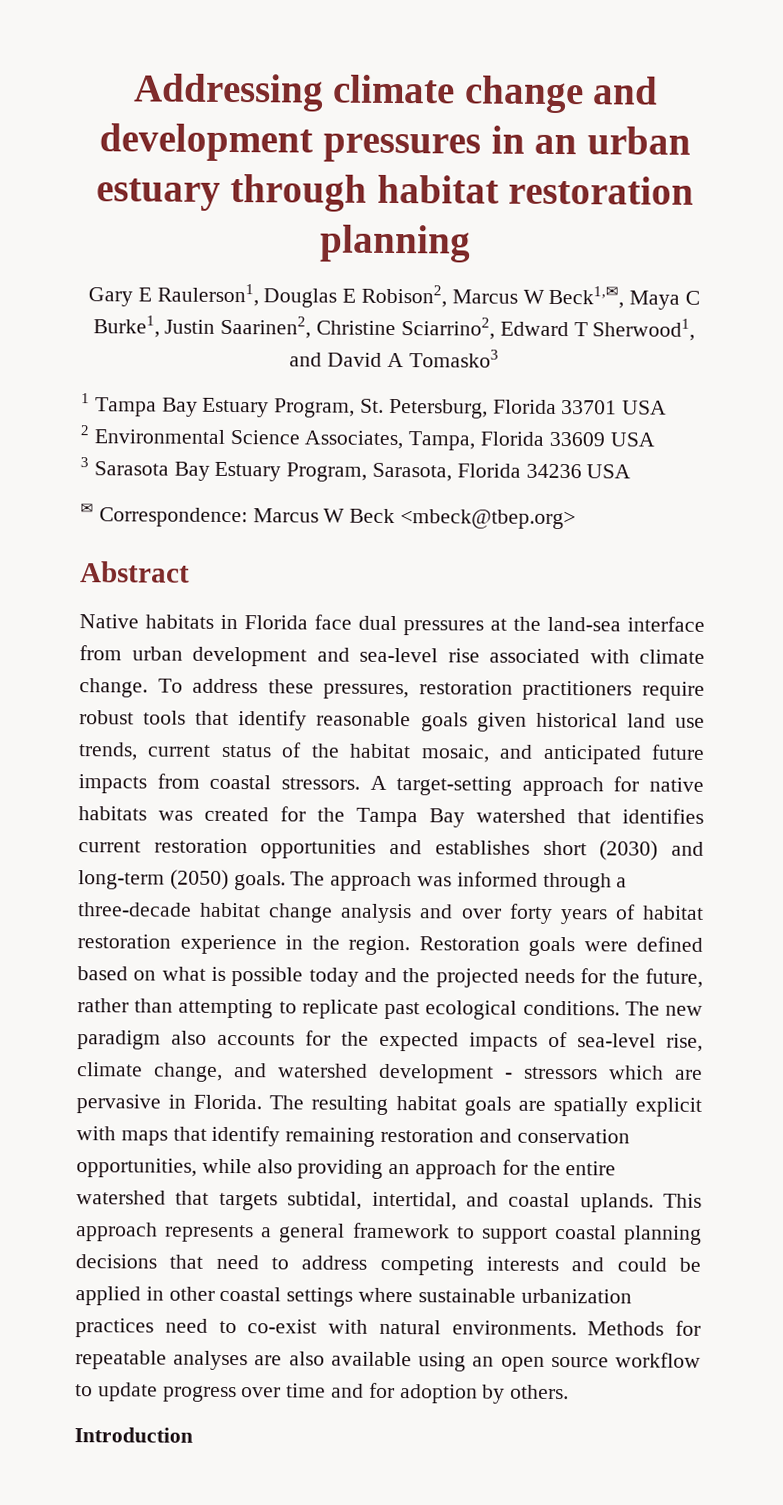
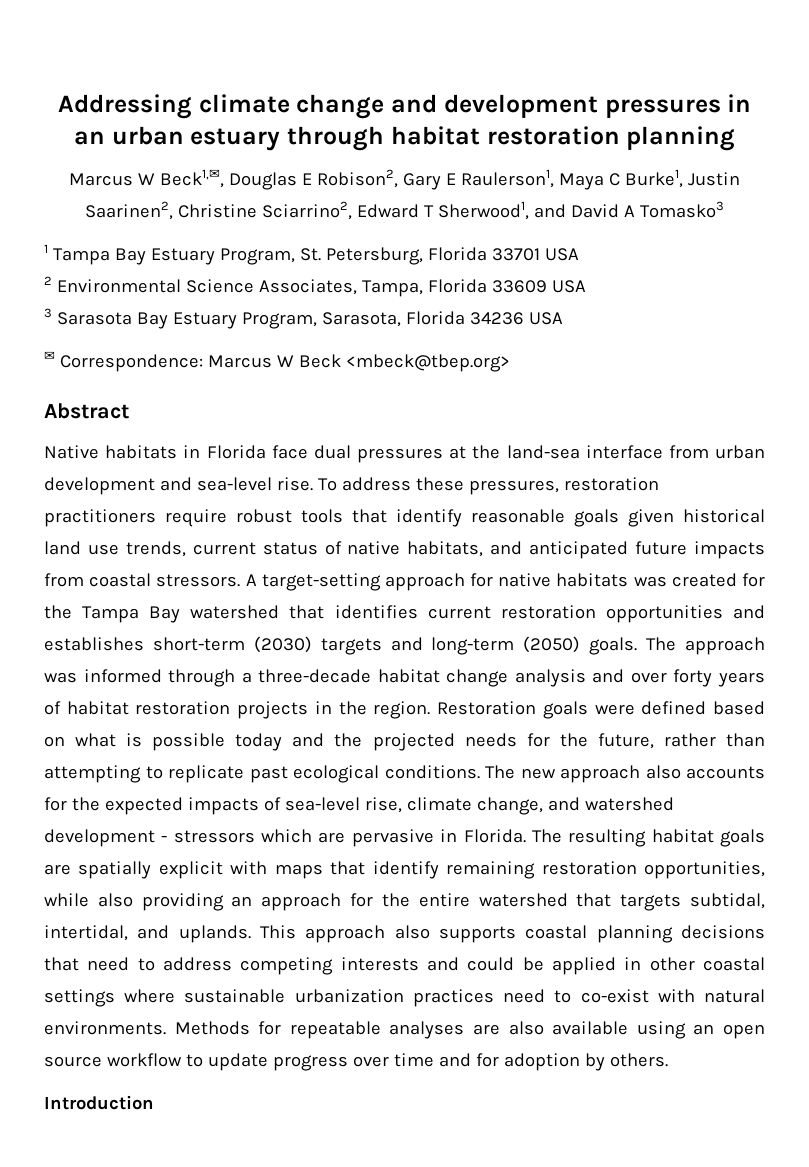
- Gary E Raulerson1, Douglas E Robison2, Marcus W Beck1,✉, Maya C Burke1, Justin Saarinen2, Christine Sciarrino2, Edward T Sherwood1, and David A Tomasko3
+ Marcus W Beck1,✉, Douglas E Robison2, Gary E Raulerson1, Maya C Burke1, Justin Saarinen2, Christine Sciarrino2, Edward T Sherwood1, and David A Tomasko3
- Native habitats in Florida face dual pressures at the land-sea interface from urban development and sea-level rise associated with climate change.
+ Native habitats in Florida face dual pressures at the land-sea interface from urban development and sea-level rise.
- To address these pressures, restoration practitioners require robust tools that identify reasonable goals given historical land use trends, current status of the habitat mosaic, and anticipated future impacts from coastal stressors.
+ To address these pressures, restoration practitioners require robust tools that identify reasonable goals given historical land use trends, current status of native habitats, and anticipated future impacts from coastal stressors.
- A target-setting approach for native habitats was created for the Tampa Bay watershed that identifies current restoration opportunities and establishes short (2030) and long-term (2050) goals.
+ A target-setting approach for native habitats was created for the Tampa Bay watershed that identifies current restoration opportunities and establishes short-term (2030) targets and long-term (2050) goals.
- The approach was informed through a three-decade habitat change analysis and over forty years of habitat restoration experience in the region.
+ The approach was informed through a three-decade habitat change analysis and over forty years of habitat restoration projects in the region.
- The new paradigm also accounts for the expected impacts of sea-level rise, climate change, and watershed development - stressors which are pervasive in Florida.
+ The new approach also accounts for the expected impacts of sea-level rise, climate change, and watershed development - stressors which are pervasive in Florida.
- The resulting habitat goals are spatially explicit with maps that identify remaining restoration and conservation opportunities, while also providing an approach for the entire watershed that targets subtidal, intertidal, and coastal uplands.
+ The resulting habitat goals are spatially explicit with maps that identify remaining restoration opportunities, while also providing an approach for the entire watershed that targets subtidal, intertidal, and uplands.
- This approach represents a general framework to support coastal planning decisions that need to address competing interests and could be applied in other coastal settings where sustainable urbanization practices need to co-exist with natural environments.
+ This approach also supports coastal planning decisions that need to address competing interests and could be applied in other coastal settings where sustainable urbanization practices need to co-exist with natural environments.

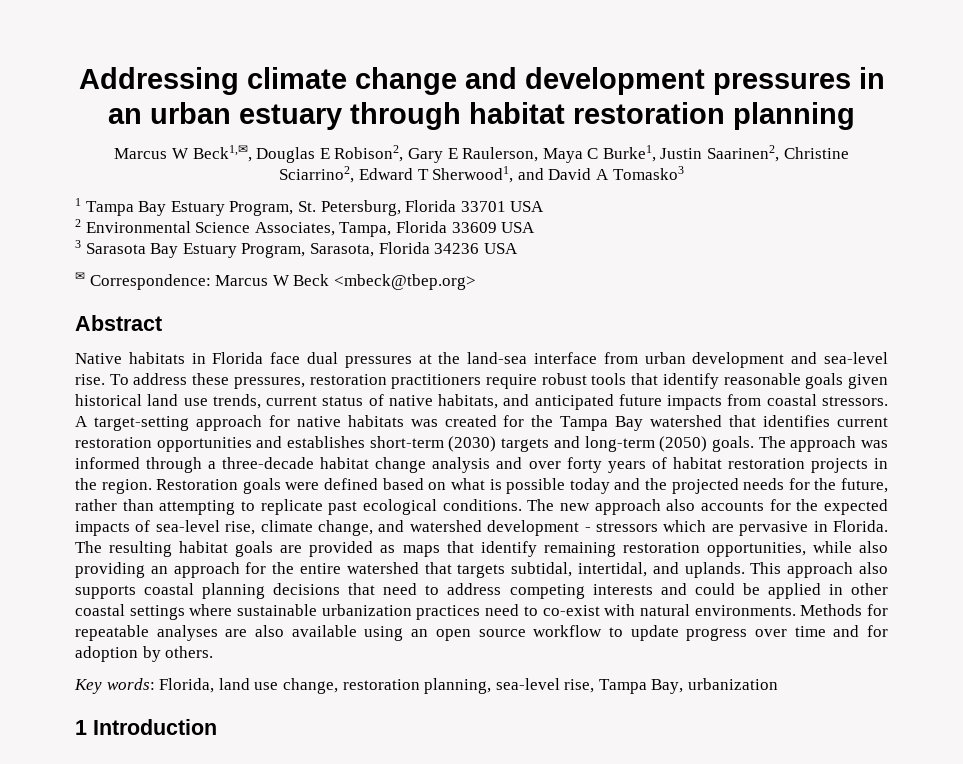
- Marcus W Beck1,✉, Douglas E Robison2, Gary E Raulerson1, Maya C Burke1, Justin Saarinen2, Christine Sciarrino2, Edward T Sherwood1, and David A Tomasko3
+ Marcus W Beck1,✉, Douglas E Robison2, Gary E Raulerson, Maya C Burke1, Justin Saarinen2, Christine Sciarrino2, Edward T Sherwood1, and David A Tomasko3
- The resulting habitat goals are spatially explicit with maps that identify remaining restoration opportunities, while also providing an approach for the entire watershed that targets subtidal, intertidal, and uplands.
+ The resulting habitat goals are provided as maps that identify remaining restoration opportunities, while also providing an approach for the entire watershed that targets subtidal, intertidal, and uplands.
- Introduction
+ Key words: Florida, land use change, restoration planning, sea-level rise, Tampa Bay, urbanization
+ 1 Introduction

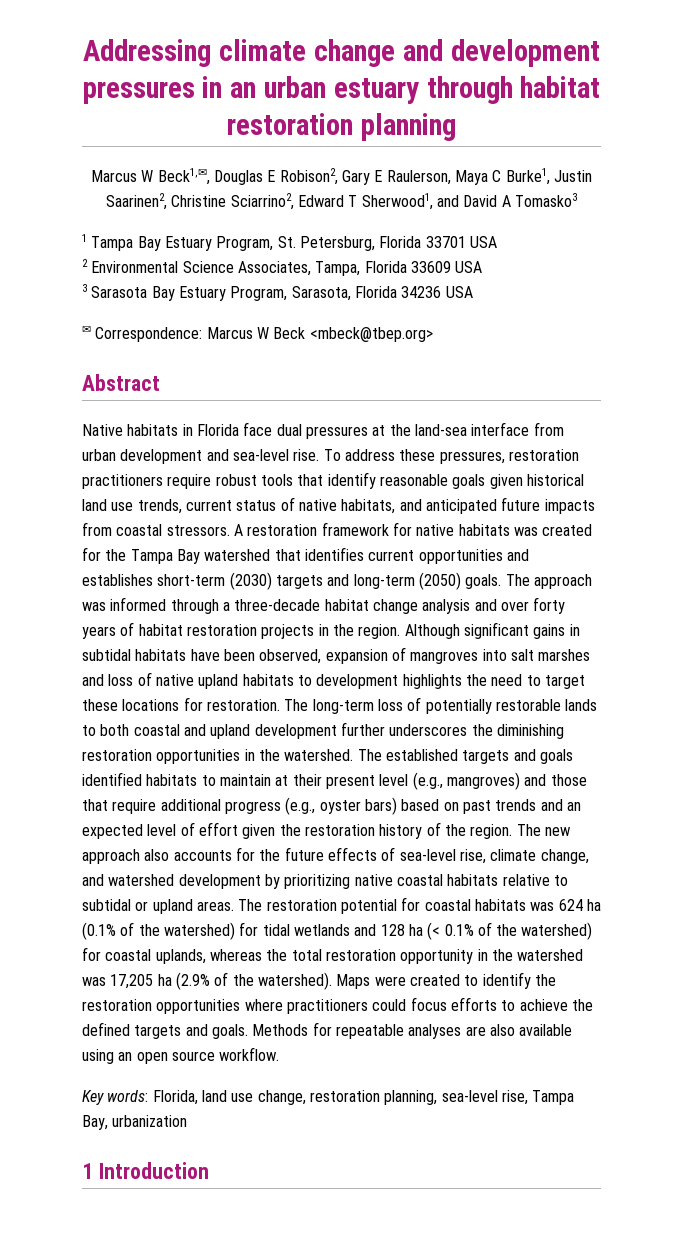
- A target-setting approach for native habitats was created for the Tampa Bay watershed that identifies current restoration opportunities and establishes short-term (2030) targets and long-term (2050) goals.
+ A restoration framework for native habitats was created for the Tampa Bay watershed that identifies current opportunities and establishes short-term (2030) targets and long-term (2050) goals.
- Restoration goals were defined based on what is possible today and the projected needs for the future, rather than attempting to replicate past ecological conditions.
+ Although significant gains in subtidal habitats have been observed, expansion of mangroves into salt marshes and loss of native upland habitats to development highlights the need to target these locations for restoration. The long-term loss of potentially restorable lands to both coastal and upland development further underscores the diminishing restoration opportunities in the watershed. The established targets and goals identified habitats to maintain at their present level (e.g., mangroves) and those that require additional progress (e.g., oyster bars) based on past trends and an expected level of effort given the restoration history of the region.
- The new approach also accounts for the expected impacts of sea-level rise, climate change, and watershed development - stressors which are pervasive in Florida. The resulting habitat goals are provided as maps that identify remaining restoration opportunities, while also providing an approach for the entire watershed that targets subtidal, intertidal, and uplands. This approach also supports coastal planning decisions that need to address competing interests and could be applied in other coastal settings where sustainable urbanization practices need to co-exist with natural environments.
+ The new approach also accounts for the future effects of sea-level rise, climate change, and watershed development by prioritizing native coastal habitats relative to subtidal or upland areas. The restoration potential for coastal habitats was 624 ha (0.1% of the watershed) for tidal wetlands and 128 ha (< 0.1% of the watershed) for coastal uplands, whereas the total restoration opportunity in the watershed was 17,205 ha (2.9% of the watershed). Maps were created to identify the restoration opportunities where practitioners could focus efforts to achieve the defined targets and goals.
- Methods for repeatable analyses are also available using an open source workflow to update progress over time and for adoption by others.
+ Methods for repeatable analyses are also available using an open source workflow.

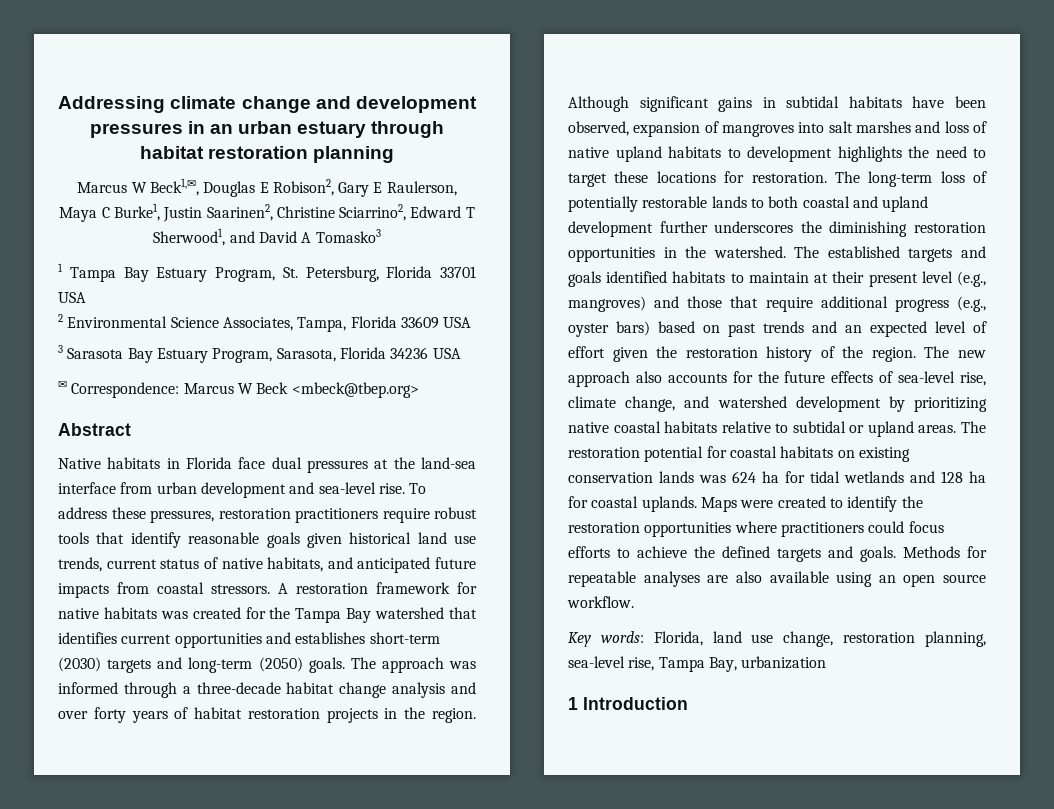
- The restoration potential for coastal habitats was 624 ha (0.1% of the watershed) for tidal wetlands and 128 ha (< 0.1% of the watershed) for coastal uplands, whereas the total restoration opportunity in the watershed was 17,205 ha (2.9% of the watershed).
+ The restoration potential for coastal habitats on existing conservation lands was 624 ha for tidal wetlands and 128 ha for coastal uplands.

